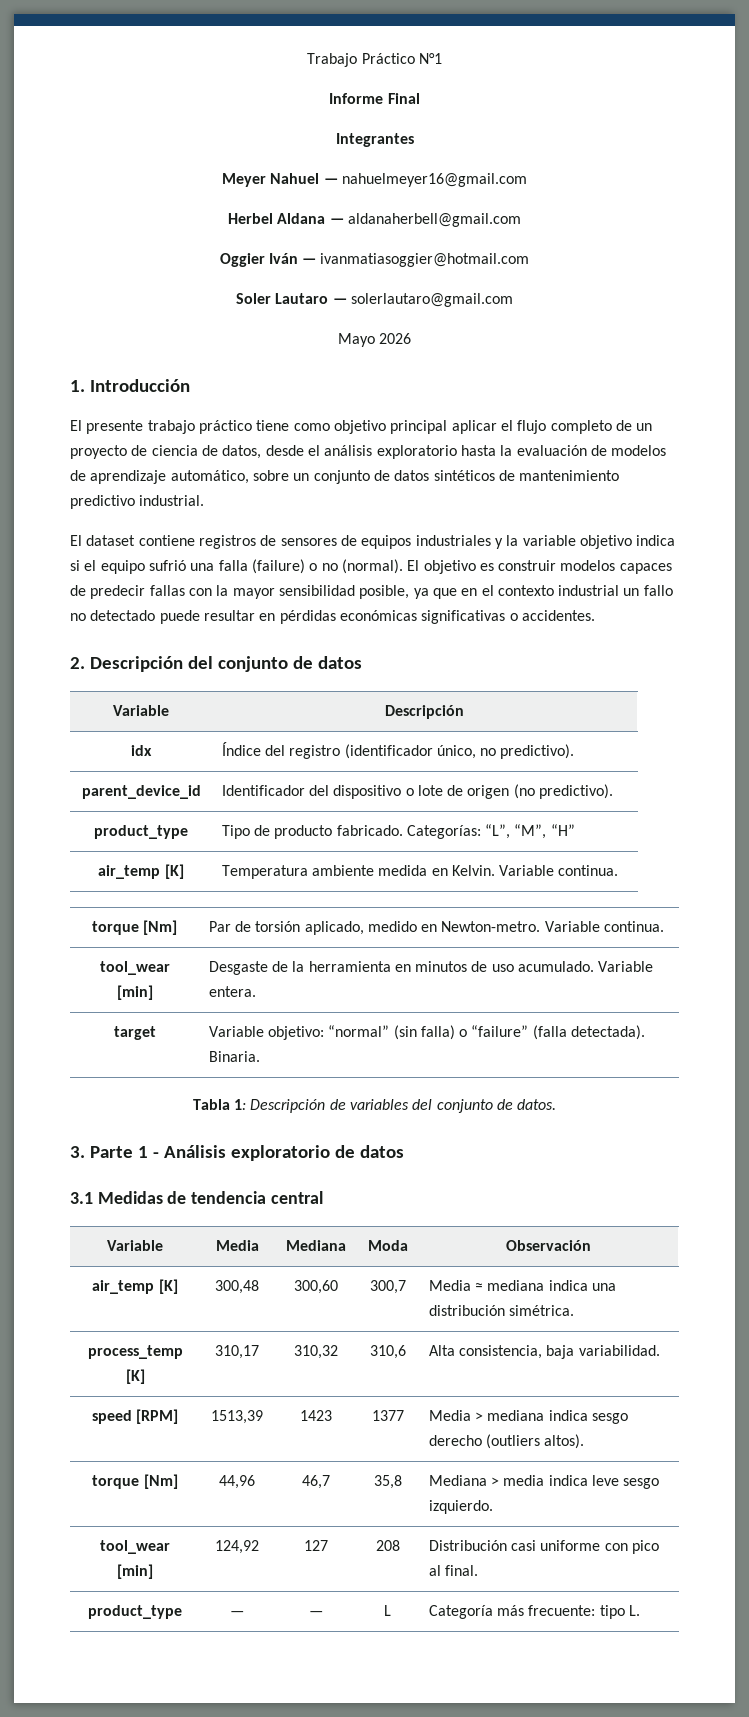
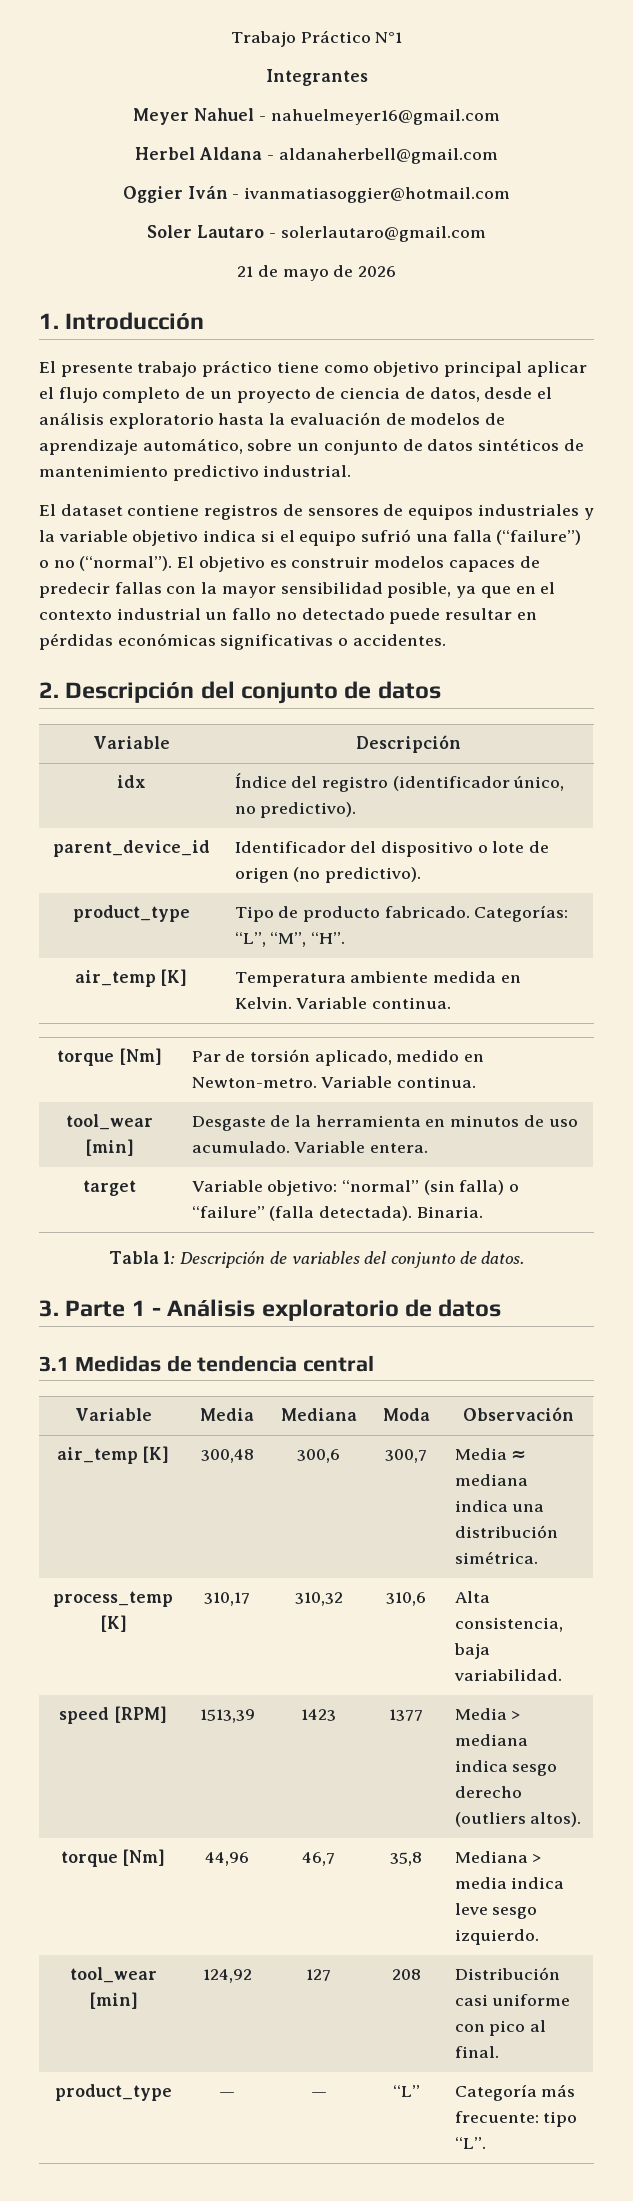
- Informe Final
- Meyer Nahuel — nahuelmeyer16@gmail.com
+ Meyer Nahuel - nahuelmeyer16@gmail.com
- Herbel Aldana — aldanaherbell@gmail.com
+ Herbel Aldana - aldanaherbell@gmail.com
- Oggier Iván — ivanmatiasoggier@hotmail.com
+ Oggier Iván - ivanmatiasoggier@hotmail.com
- Soler Lautaro — solerlautaro@gmail.com
+ Soler Lautaro - solerlautaro@gmail.com
- Mayo 2026
+ 21 de mayo de 2026
- El dataset contiene registros de sensores de equipos industriales y la variable objetivo indica si el equipo sufrió una falla (failure) o no (normal).
+ El dataset contiene registros de sensores de equipos industriales y la variable objetivo indica si el equipo sufrió una falla (“failure”) o no (“normal”).
- product_type | Tipo de producto fabricado. Categorías: “L”, “M”, “H”
+ product_type | Tipo de producto fabricado. Categorías: “L”, “M”, “H”.
- air_temp [K] | 300,48 | 300,60 | 300,7 | Media ≈ mediana indica una distribución simétrica.
+ air_temp [K] | 300,48 | 300,6 | 300,7 | Media ≈ mediana indica una distribución simétrica.
- product_type | — | — | L | Categoría más frecuente: tipo L.
+ product_type | — | — | “L” | Categoría más frecuente: tipo “L”.

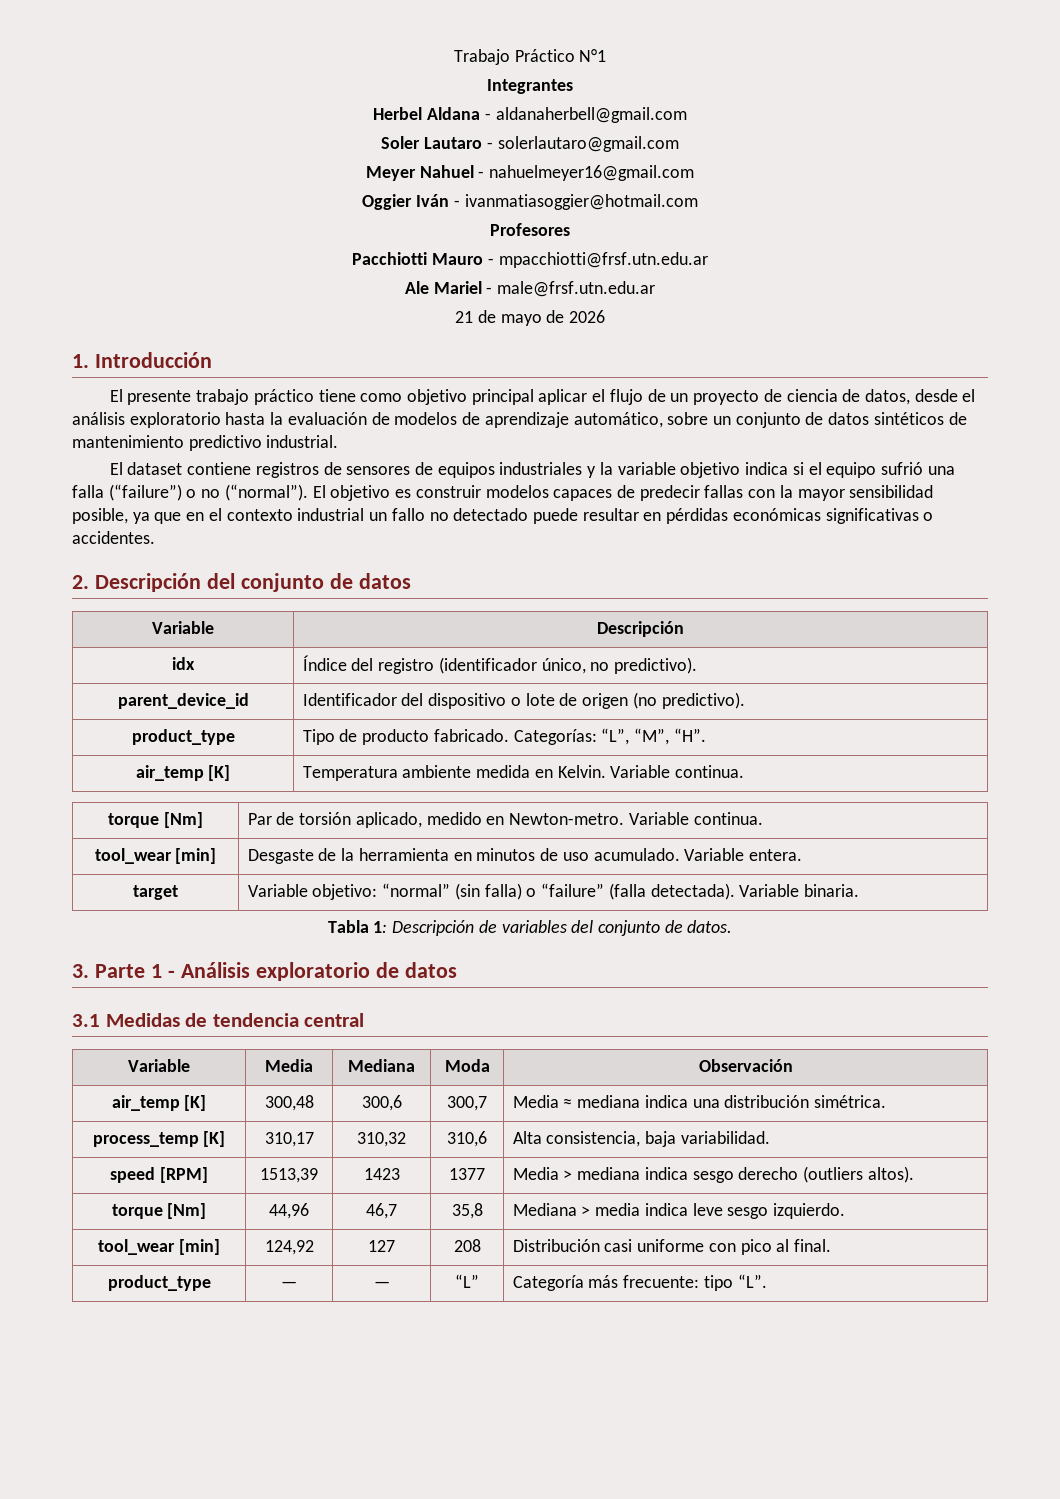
+ Herbel Aldana - aldanaherbell@gmail.com
+ Soler Lautaro - solerlautaro@gmail.com
- Herbel Aldana - aldanaherbell@gmail.com
- Soler Lautaro - solerlautaro@gmail.com
+ Profesores
+ Pacchiotti Mauro - mpacchiotti@frsf.utn.edu.ar
+ Ale Mariel - male@frsf.utn.edu.ar
- El presente trabajo práctico tiene como objetivo principal aplicar el flujo completo de un proyecto de ciencia de datos, desde el análisis exploratorio hasta la evaluación de modelos de aprendizaje automático, sobre un conjunto de datos sintéticos de mantenimiento predictivo industrial.
+ El presente trabajo práctico tiene como objetivo principal aplicar el flujo de un proyecto de ciencia de datos, desde el análisis exploratorio hasta la evaluación de modelos de aprendizaje automático, sobre un conjunto de datos sintéticos de mantenimiento predictivo industrial.
- target | Variable objetivo: “normal” (sin falla) o “failure” (falla detectada). Binaria.
+ target | Variable objetivo: “normal” (sin falla) o “failure” (falla detectada). Variable binaria.

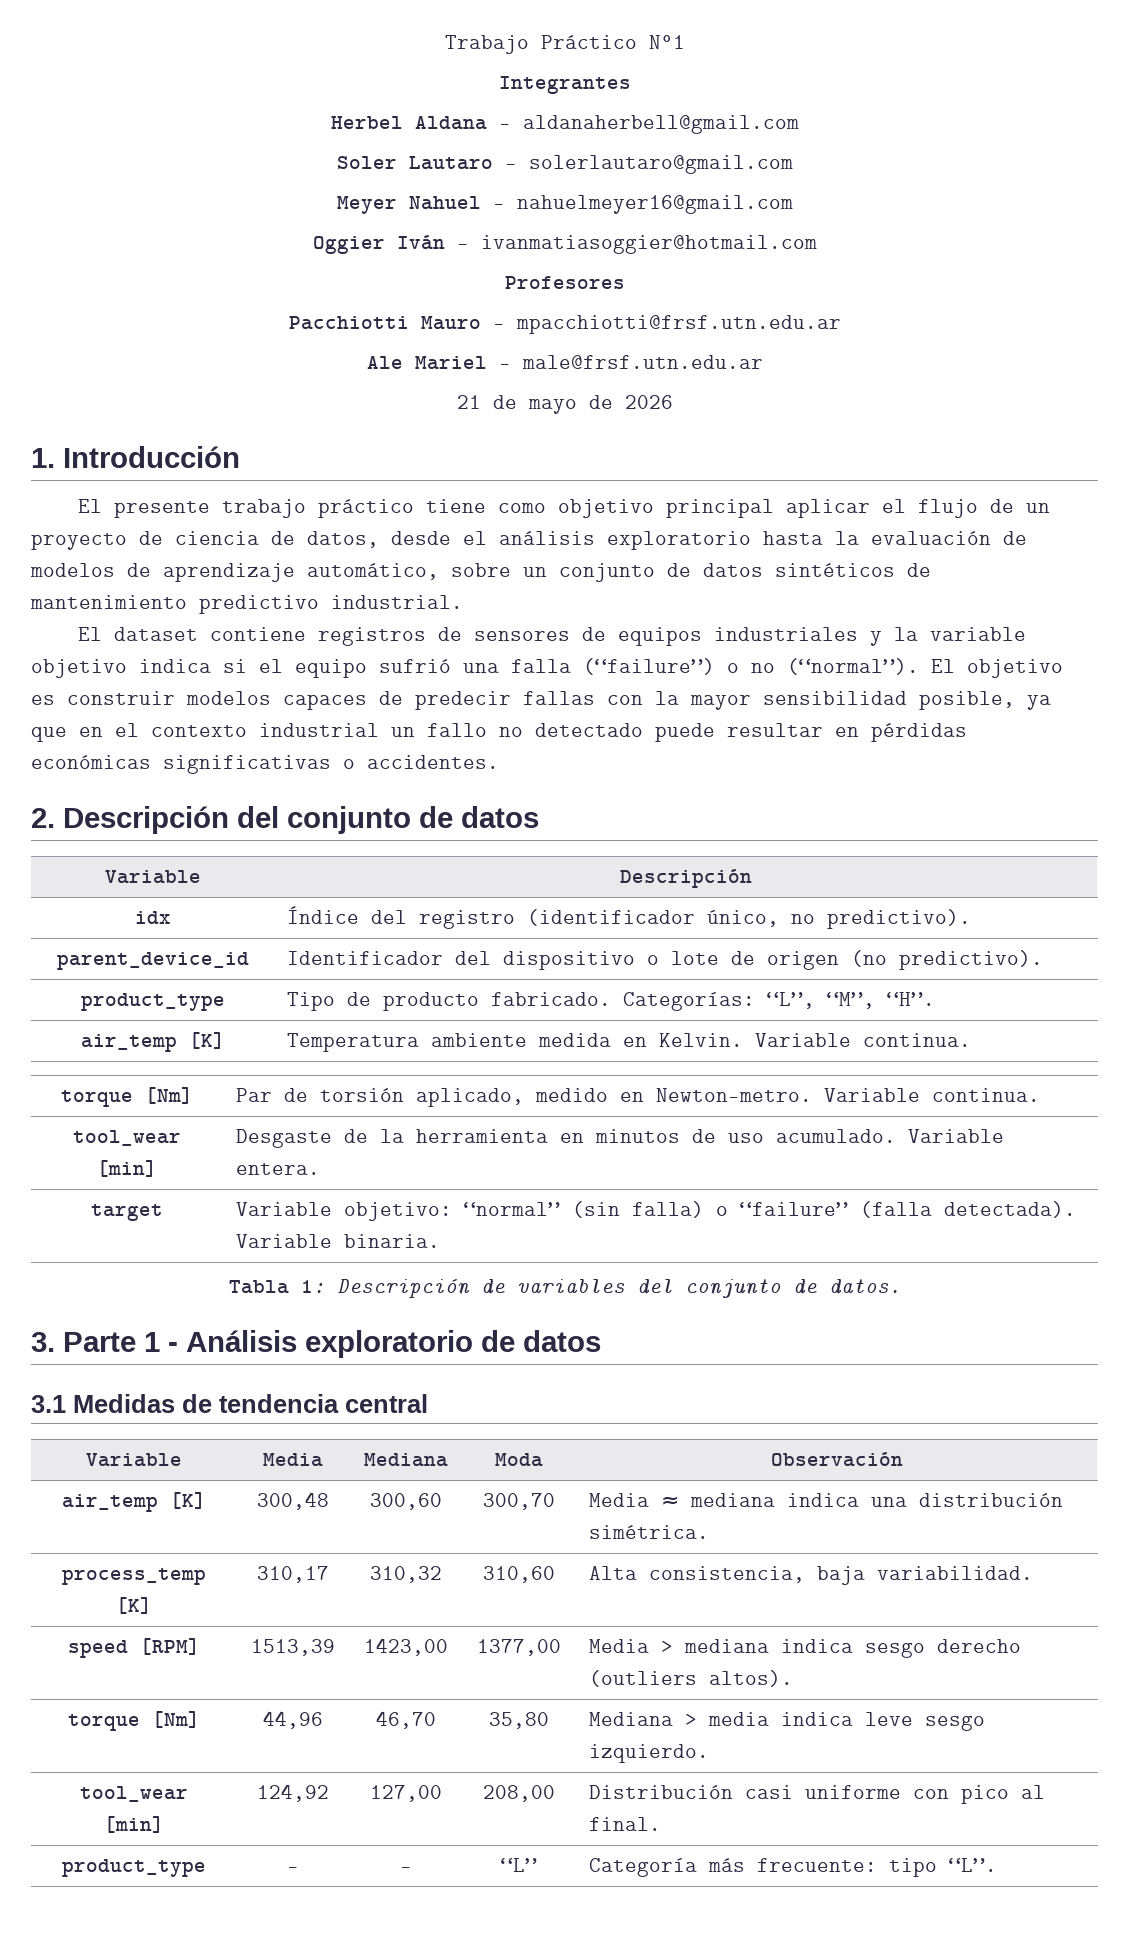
- air_temp [K] | 300,48 | 300,6 | 300,7 | Media ≈ mediana indica una distribución simétrica.
+ air_temp [K] | 300,48 | 300,60 | 300,70 | Media ≈ mediana indica una distribución simétrica.
- process_temp [K] | 310,17 | 310,32 | 310,6 | Alta consistencia, baja variabilidad.
+ process_temp [K] | 310,17 | 310,32 | 310,60 | Alta consistencia, baja variabilidad.
- speed [RPM] | 1513,39 | 1423 | 1377 | Media > mediana indica sesgo derecho (outliers altos).
+ speed [RPM] | 1513,39 | 1423,00 | 1377,00 | Media > mediana indica sesgo derecho (outliers altos).
- torque [Nm] | 44,96 | 46,7 | 35,8 | Mediana > media indica leve sesgo izquierdo.
+ torque [Nm] | 44,96 | 46,70 | 35,80 | Mediana > media indica leve sesgo izquierdo.
- tool_wear [min] | 124,92 | 127 | 208 | Distribución casi uniforme con pico al final.
+ tool_wear [min] | 124,92 | 127,00 | 208,00 | Distribución casi uniforme con pico al final.

